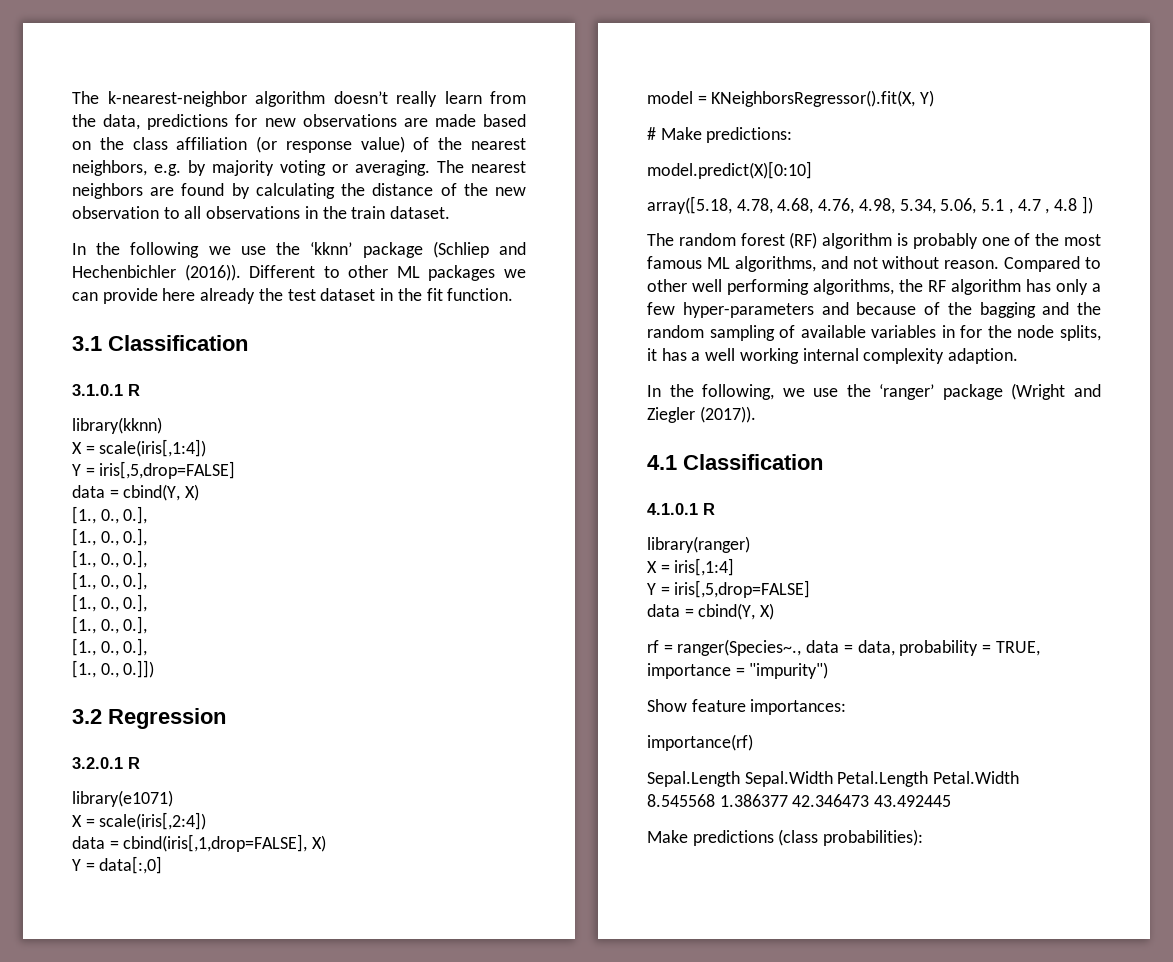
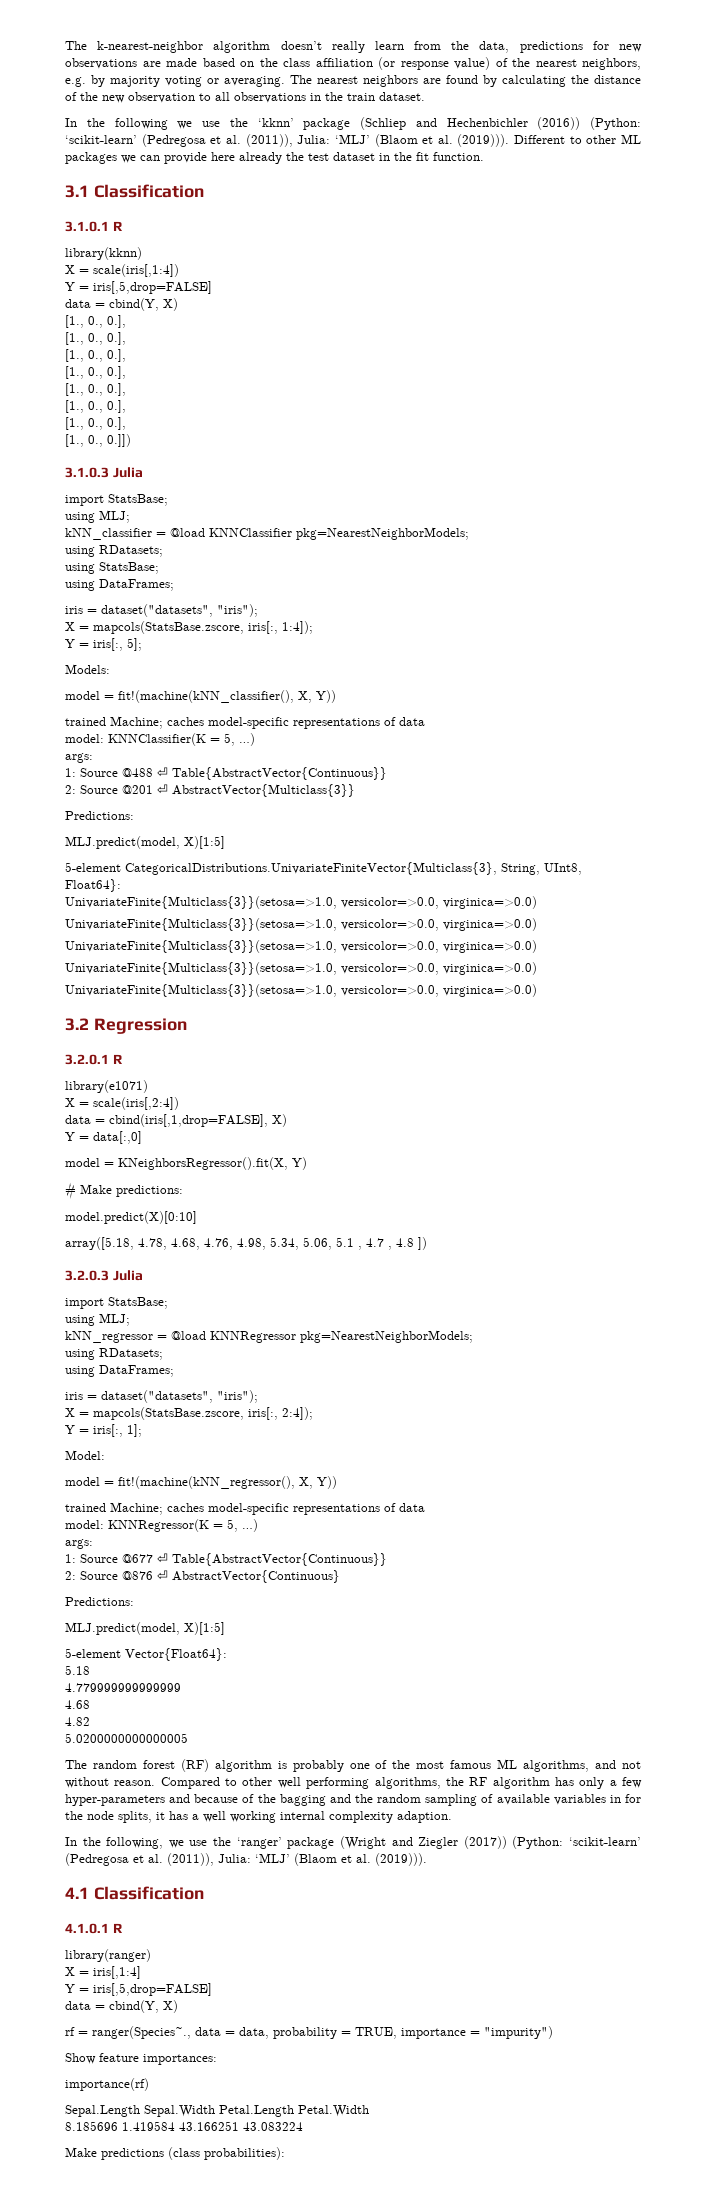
- In the following we use the ‘kknn’ package (Schliep and Hechenbichler (2016)).
+ In the following we use the ‘kknn’ package (Schliep and Hechenbichler (2016)) (Python: ‘scikit-learn’ (Pedregosa et al. (2011)), Julia: ‘MLJ’ (Blaom et al. (2019))).
+ 3.1.0.3 Julia
+ import StatsBase;
+ using MLJ;
+ kNN_classifier = @load KNNClassifier pkg=NearestNeighborModels;
+ using RDatasets;
+ using StatsBase;
+ using DataFrames;
+ iris = dataset("datasets", "iris");
+ X = mapcols(StatsBase.zscore, iris[:, 1:4]);
+ Y = iris[:, 5];
+ Models:
+ model = fit!(machine(kNN_classifier(), X, Y))
+ trained Machine; caches model-specific representations of data
+ model: KNNClassifier(K = 5, …)
+ args:
+ 1: Source @488 ⏎ Table{AbstractVector{Continuous}}
+ 2: Source @201 ⏎ AbstractVector{Multiclass{3}}
+ Predictions:
+ MLJ.predict(model, X)[1:5]
+ 5-element CategoricalDistributions.UnivariateFiniteVector{Multiclass{3}, String, UInt8, Float64}:
+ UnivariateFinite{Multiclass{3}}(setosa=>1.0, versicolor=>0.0, virginica=>0.0)
+ UnivariateFinite{Multiclass{3}}(setosa=>1.0, versicolor=>0.0, virginica=>0.0)
+ UnivariateFinite{Multiclass{3}}(setosa=>1.0, versicolor=>0.0, virginica=>0.0)
+ UnivariateFinite{Multiclass{3}}(setosa=>1.0, versicolor=>0.0, virginica=>0.0)
+ UnivariateFinite{Multiclass{3}}(setosa=>1.0, versicolor=>0.0, virginica=>0.0)
+ 3.2.0.3 Julia
+ import StatsBase;
+ using MLJ;
+ kNN_regressor = @load KNNRegressor pkg=NearestNeighborModels;
+ using RDatasets;
+ using DataFrames;
+ iris = dataset("datasets", "iris");
+ X = mapcols(StatsBase.zscore, iris[:, 2:4]);
+ Y = iris[:, 1];
+ Model:
+ model = fit!(machine(kNN_regressor(), X, Y))
+ trained Machine; caches model-specific representations of data
+ model: KNNRegressor(K = 5, …)
+ args:
+ 1: Source @677 ⏎ Table{AbstractVector{Continuous}}
+ 2: Source @876 ⏎ AbstractVector{Continuous}
+ Predictions:
+ MLJ.predict(model, X)[1:5]
+ 5-element Vector{Float64}:
+ 5.18
+ 4.779999999999999
+ 4.68
+ 4.82
+ 5.0200000000000005
- In the following, we use the ‘ranger’ package (Wright and Ziegler (2017)).
+ In the following, we use the ‘ranger’ package (Wright and Ziegler (2017)) (Python: ‘scikit-learn’ (Pedregosa et al. (2011)), Julia: ‘MLJ’ (Blaom et al. (2019))).
- 8.545568 1.386377 42.346473 43.492445
+ 8.185696 1.419584 43.166251 43.083224

